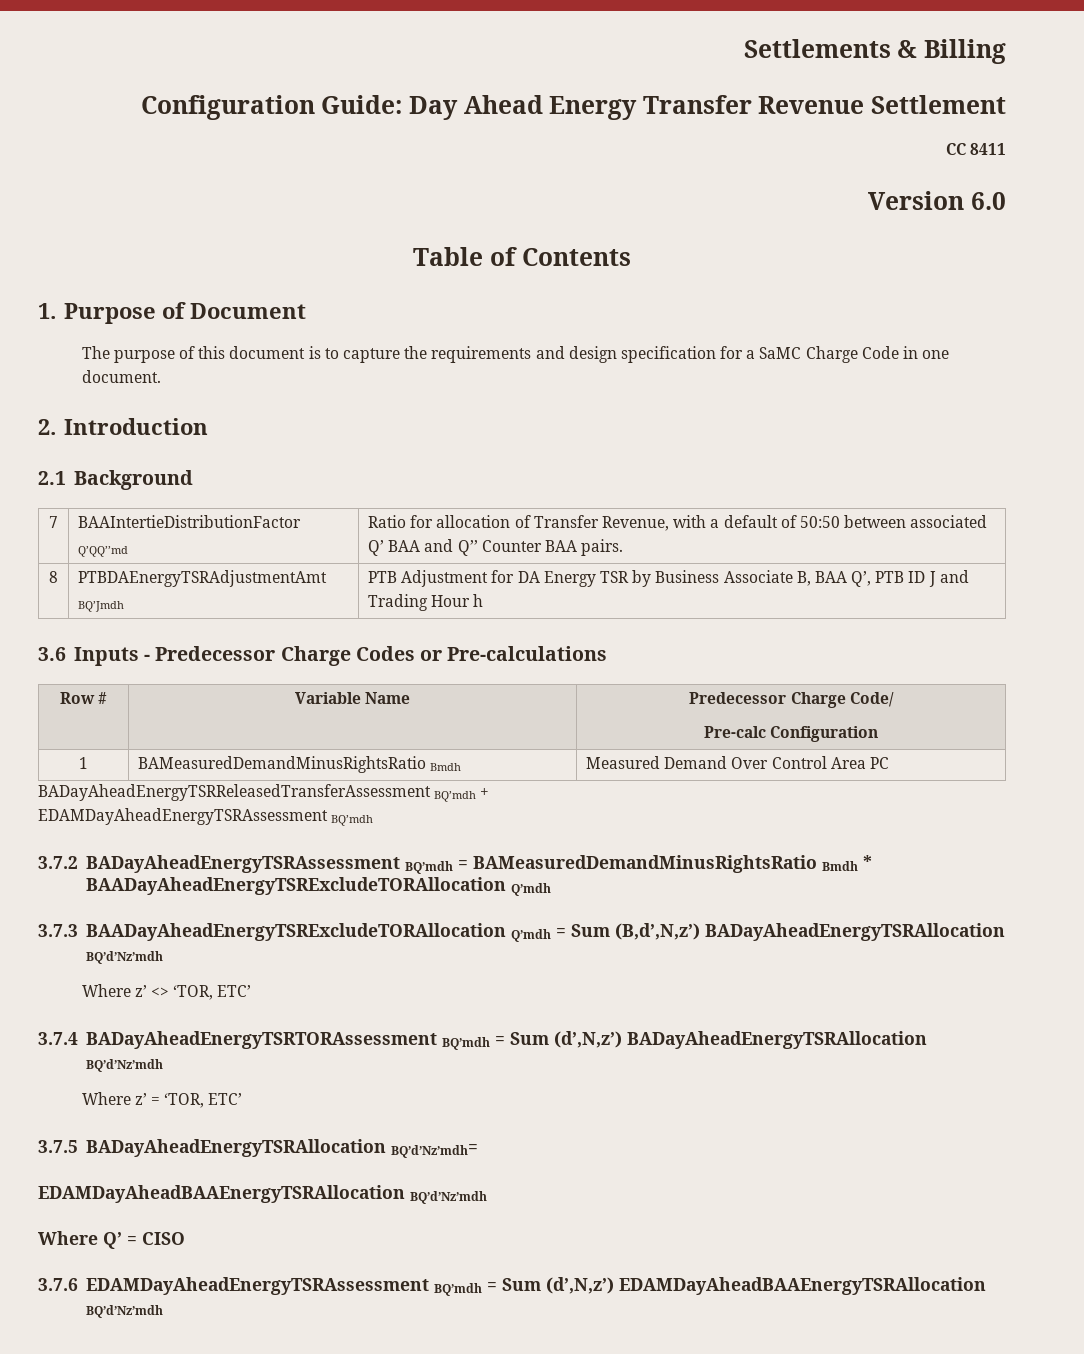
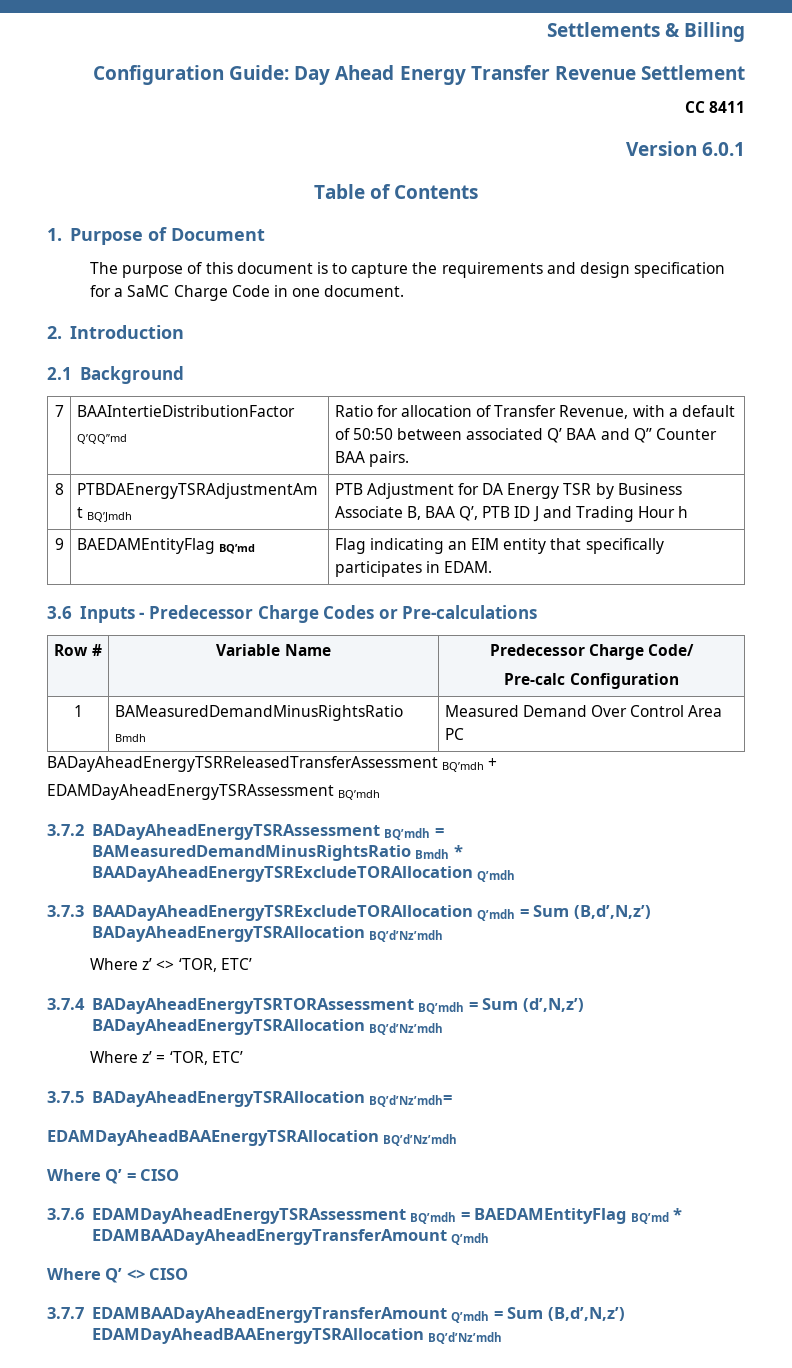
- Version 6.0
+ Version 6.0.1
+ 9 | BAEDAMEntityFlag BQ’md | Flag indicating an EIM entity that specifically participates in EDAM.
- 3.7.6 EDAMDayAheadEnergyTSRAssessment BQ’mdh = Sum (d’,N,z’) EDAMDayAheadBAAEnergyTSRAllocation BQ’d’Nz’mdh
+ 3.7.6 EDAMDayAheadEnergyTSRAssessment BQ’mdh = BAEDAMEntityFlag BQ’md * EDAMBAADayAheadEnergyTransferAmount Q’mdh
+ Where Q’ <> CISO
+ 3.7.7 EDAMBAADayAheadEnergyTransferAmount Q’mdh = Sum (B,d’,N,z’) EDAMDayAheadBAAEnergyTSRAllocation BQ’d’Nz’mdh

